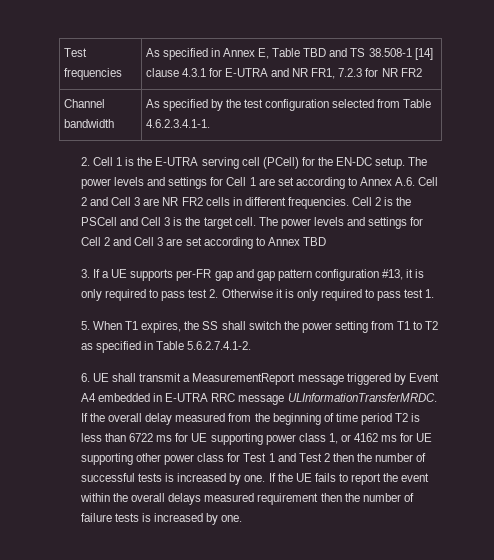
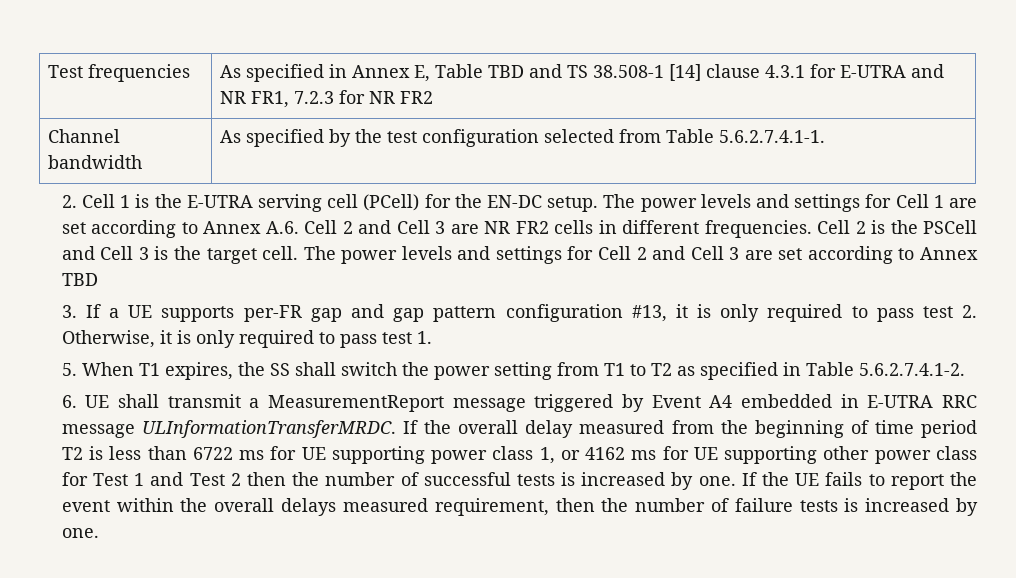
- Channel bandwidth | As specified by the test configuration selected from Table 4.6.2.3.4.1-1.
+ Channel bandwidth | As specified by the test configuration selected from Table 5.6.2.7.4.1-1.
- 3. If a UE supports per-FR gap and gap pattern configuration #13, it is only required to pass test 2. Otherwise it is only required to pass test 1.
+ 3. If a UE supports per-FR gap and gap pattern configuration #13, it is only required to pass test 2. Otherwise, it is only required to pass test 1.
- If the UE fails to report the event within the overall delays measured requirement then the number of failure tests is increased by one.
+ If the UE fails to report the event within the overall delays measured requirement, then the number of failure tests is increased by one.

